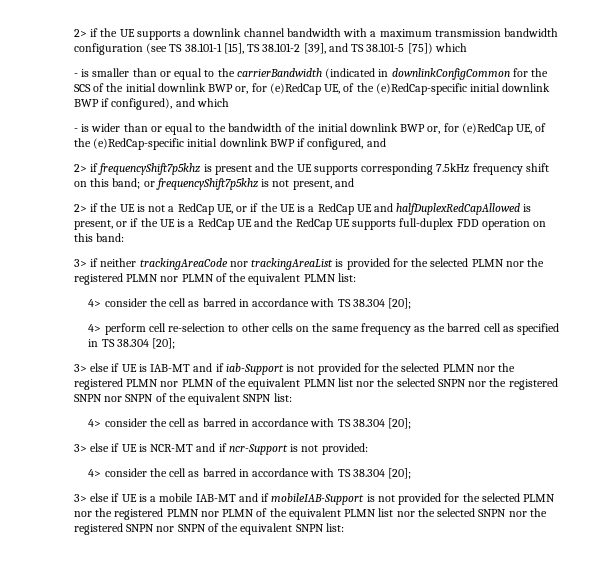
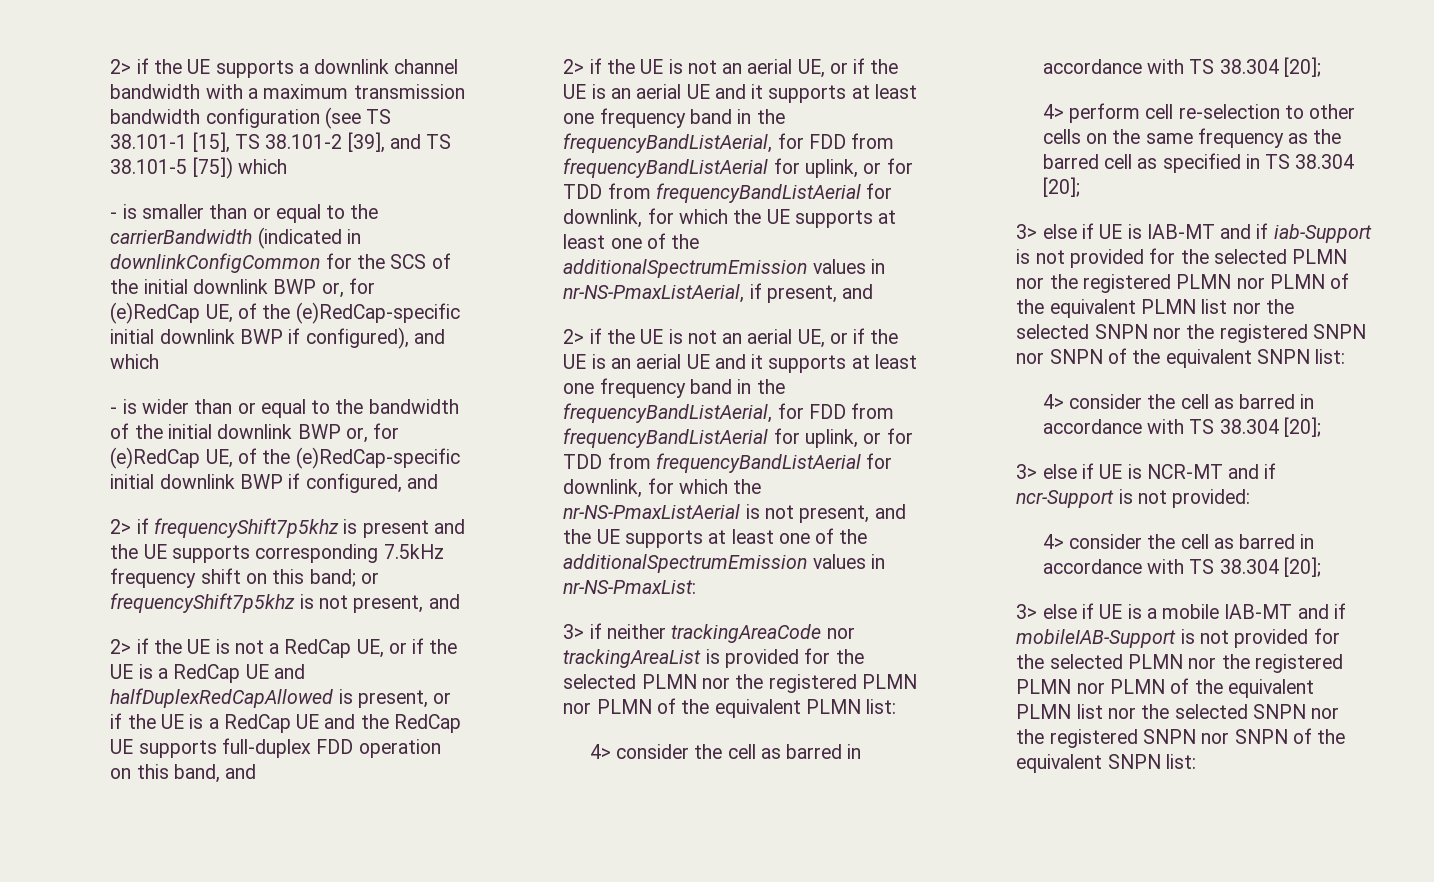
- 2> if the UE is not a RedCap UE, or if the UE is a RedCap UE and halfDuplexRedCapAllowed is present, or if the UE is a RedCap UE and the RedCap UE supports full-duplex FDD operation on this band:
+ 2> if the UE is not a RedCap UE, or if the UE is a RedCap UE and halfDuplexRedCapAllowed is present, or if the UE is a RedCap UE and the RedCap UE supports full-duplex FDD operation on this band, and
+ 2> if the UE is not an aerial UE, or if the UE is an aerial UE and it supports at least one frequency band in the frequencyBandListAerial, for FDD from frequencyBandListAerial for uplink, or for TDD from frequencyBandListAerial for downlink, for which the UE supports at least one of the additionalSpectrumEmission values in nr-NS-PmaxListAerial, if present, and
+ 2> if the UE is not an aerial UE, or if the UE is an aerial UE and it supports at least one frequency band in the frequencyBandListAerial, for FDD from frequencyBandListAerial for uplink, or for TDD from frequencyBandListAerial for downlink, for which the nr-NS-PmaxListAerial is not present, and the UE supports at least one of the additionalSpectrumEmission values in nr-NS-PmaxList:

